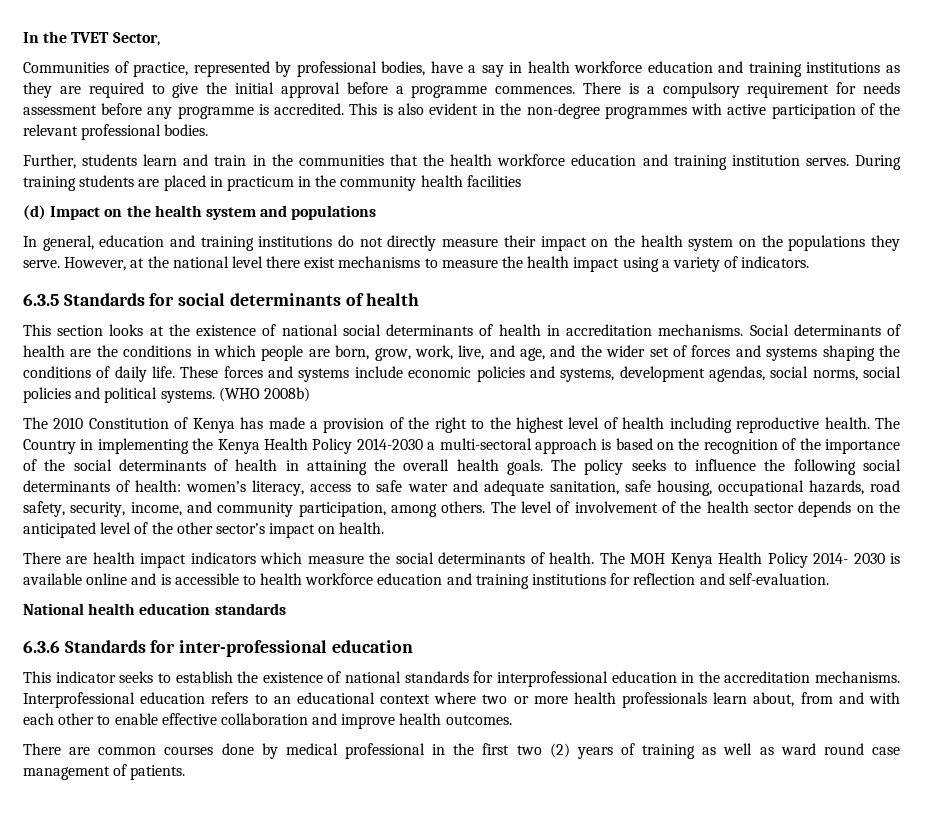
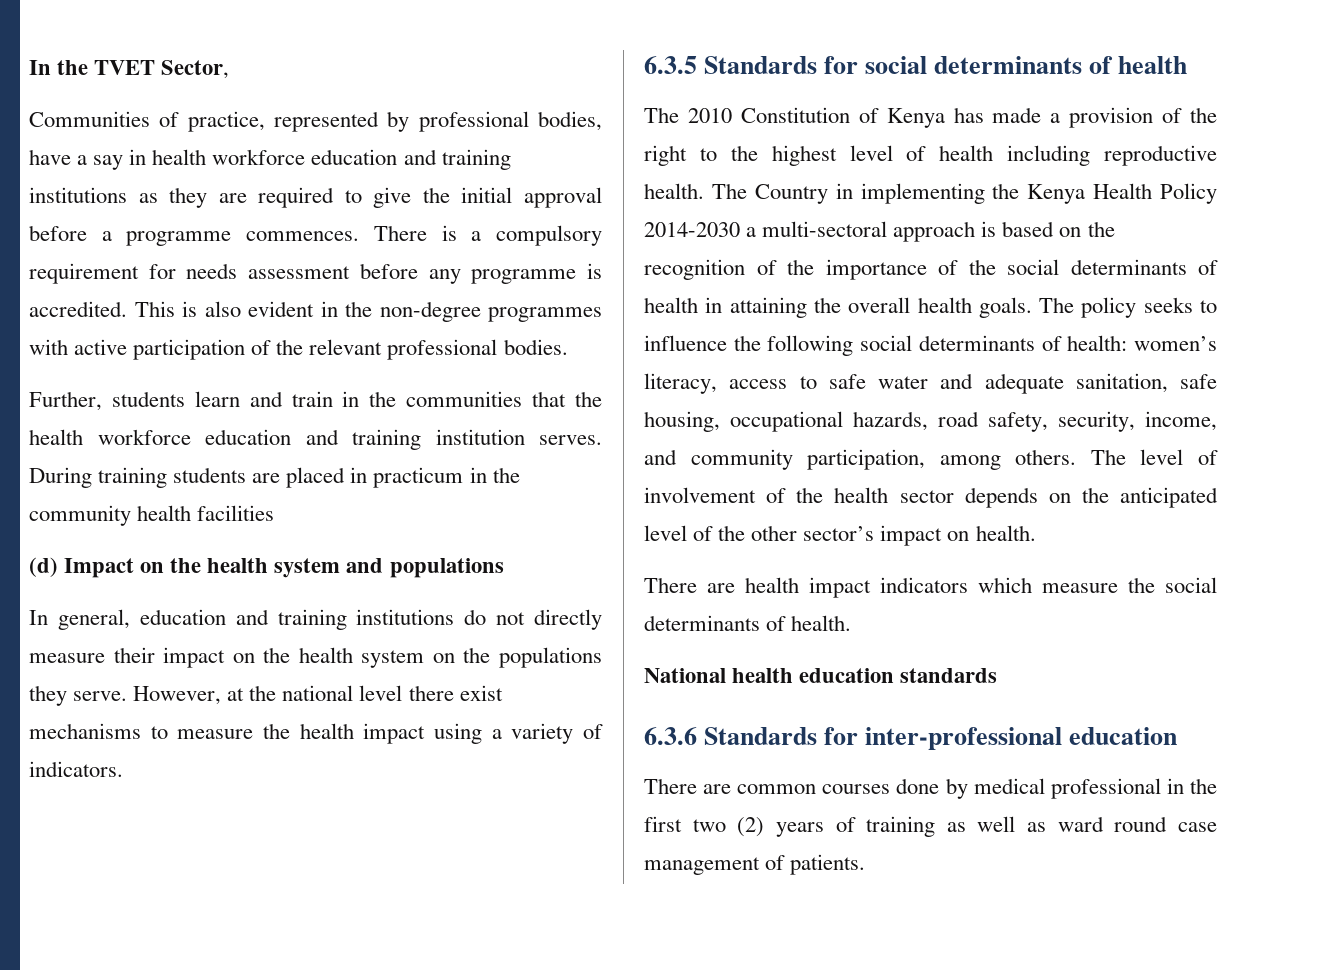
- This section looks at the existence of national social determinants of health in accreditation mechanisms. Social determinants of health are the conditions in which people are born, grow, work, live, and age, and the wider set of forces and systems shaping the conditions of daily life. These forces and systems include economic policies and systems, development agendas, social norms, social policies and political systems. (WHO 2008b)
- The MOH Kenya Health Policy 2014- 2030 is available online and is accessible to health workforce education and training institutions for reflection and self-evaluation.
- This indicator seeks to establish the existence of national standards for interprofessional education in the accreditation mechanisms. Interprofessional education refers to an educational context where two or more health professionals learn about, from and with each other to enable effective collaboration and improve health outcomes.

